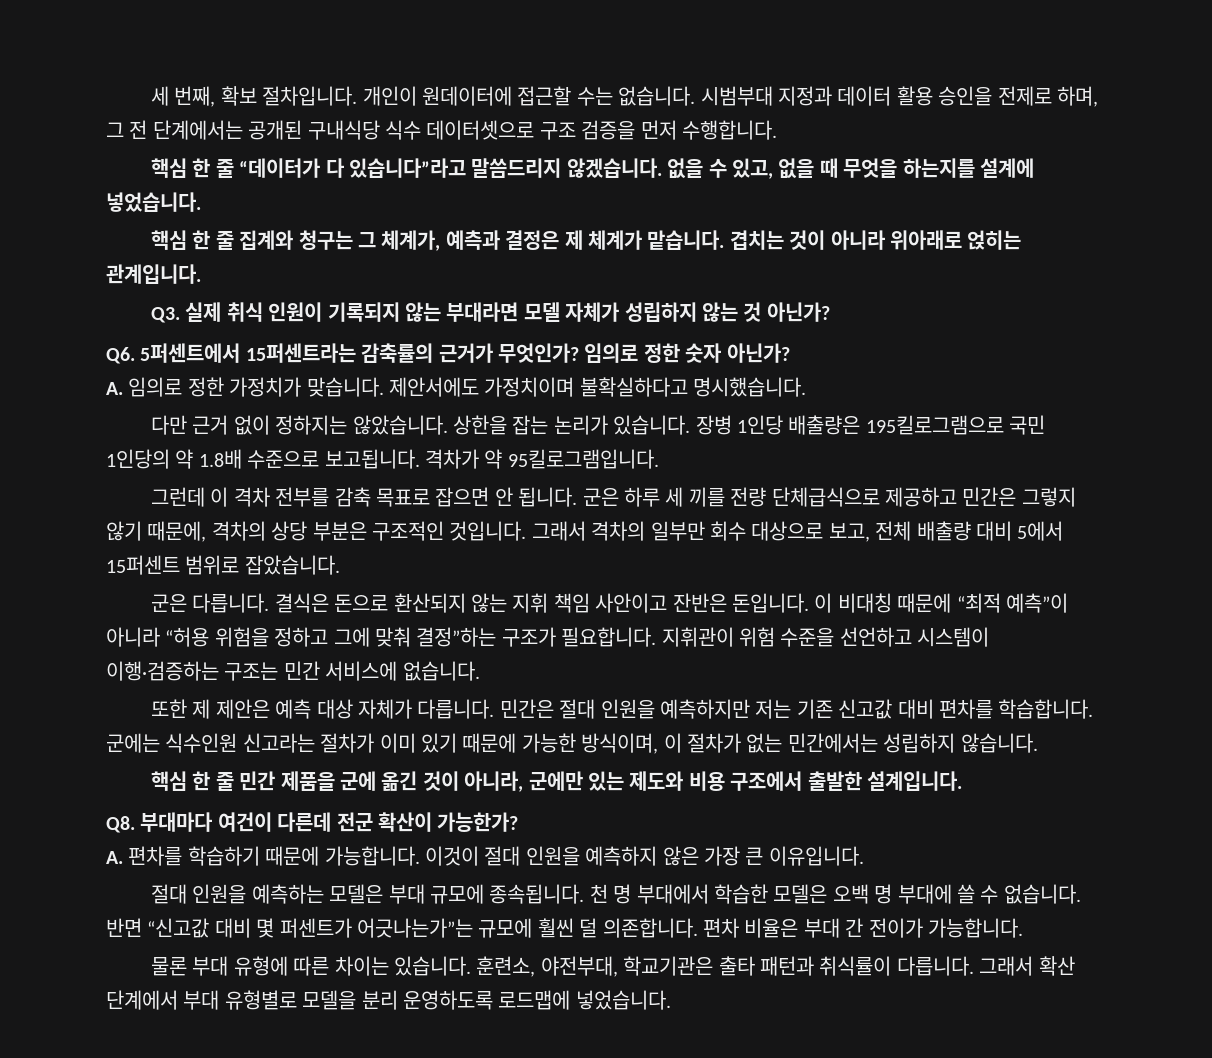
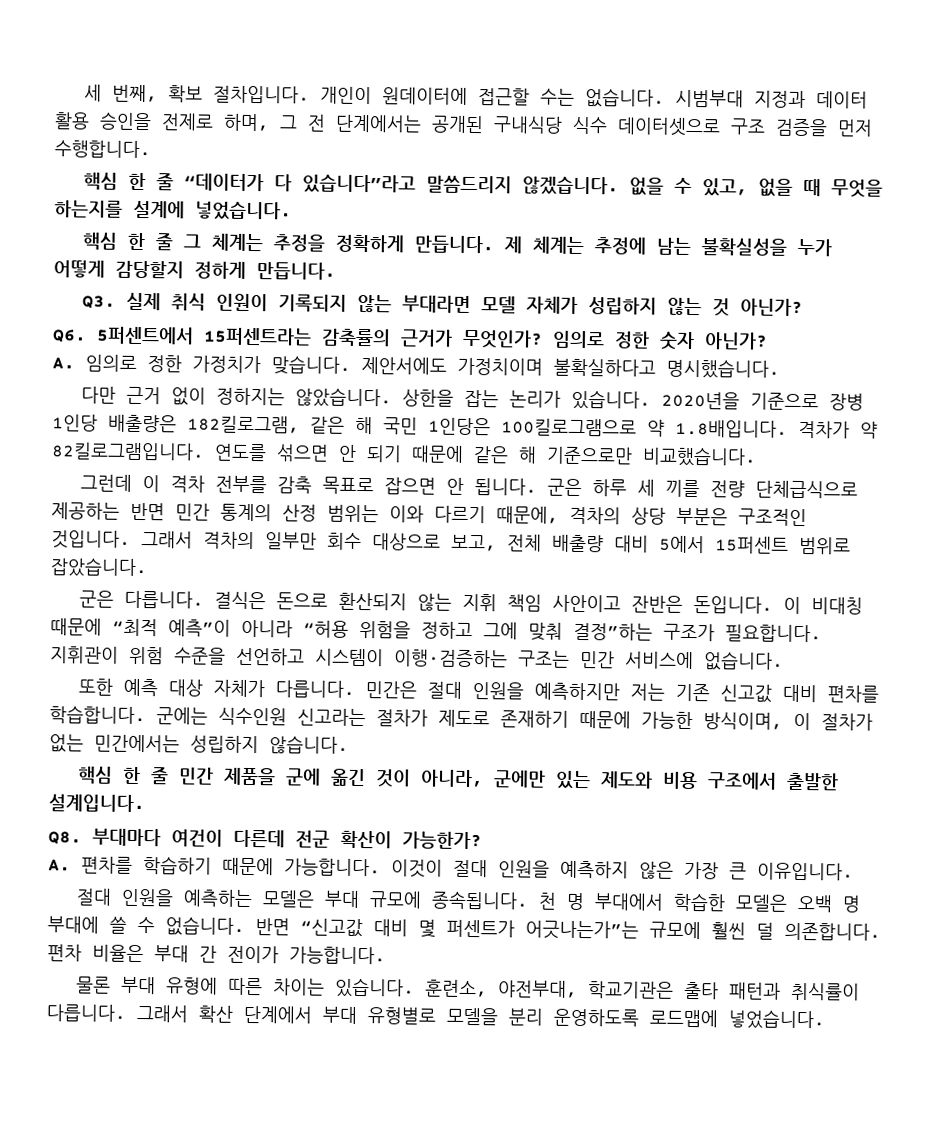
- 핵심 한 줄 집계와 청구는 그 체계가, 예측과 결정은 제 체계가 맡습니다. 겹치는 것이 아니라 위아래로 얹히는 관계입니다.
+ 핵심 한 줄 그 체계는 추정을 정확하게 만듭니다. 제 체계는 추정에 남는 불확실성을 누가 어떻게 감당할지 정하게 만듭니다.
- 장병 1인당 배출량은 195킬로그램으로 국민 1인당의 약 1.8배 수준으로 보고됩니다. 격차가 약 95킬로그램입니다.
+ 2020년을 기준으로 장병 1인당 배출량은 182킬로그램, 같은 해 국민 1인당은 100킬로그램으로 약 1.8배입니다. 격차가 약 82킬로그램입니다. 연도를 섞으면 안 되기 때문에 같은 해 기준으로만 비교했습니다.
- 군은 하루 세 끼를 전량 단체급식으로 제공하고 민간은 그렇지 않기 때문에, 격차의 상당 부분은 구조적인 것입니다.
+ 군은 하루 세 끼를 전량 단체급식으로 제공하는 반면 민간 통계의 산정 범위는 이와 다르기 때문에, 격차의 상당 부분은 구조적인 것입니다.
- 또한 제 제안은 예측 대상 자체가 다릅니다.
+ 또한 예측 대상 자체가 다릅니다.
- 군에는 식수인원 신고라는 절차가 이미 있기 때문에 가능한 방식이며, 이 절차가 없는 민간에서는 성립하지 않습니다.
+ 군에는 식수인원 신고라는 절차가 제도로 존재하기 때문에 가능한 방식이며, 이 절차가 없는 민간에서는 성립하지 않습니다.

